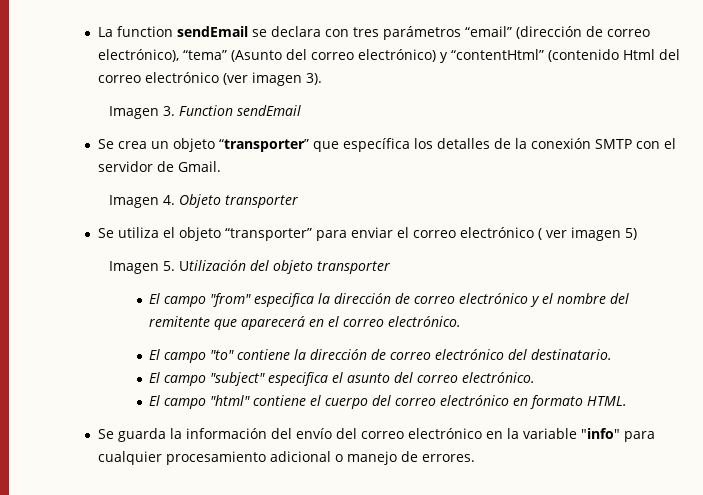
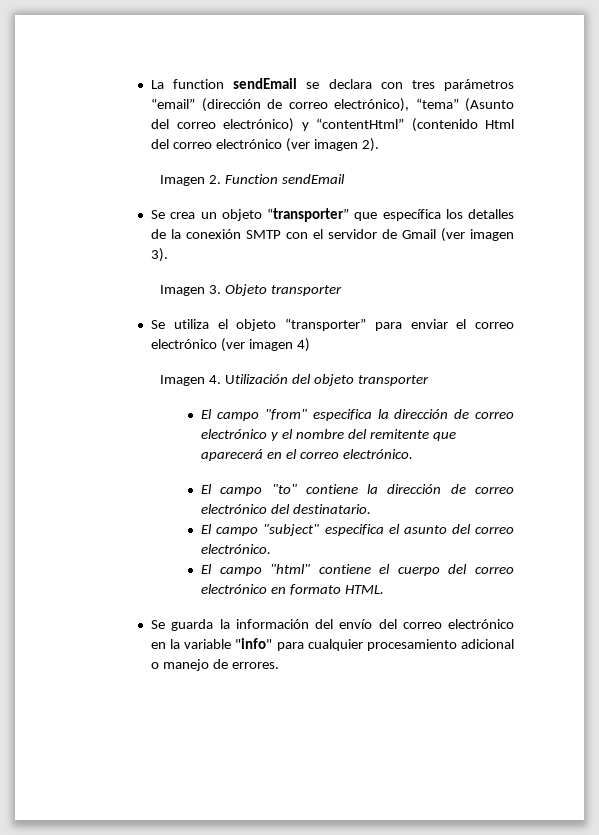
- La function sendEmail se declara con tres parámetros “email” (dirección de correo electrónico), “tema” (Asunto del correo electrónico) y “contentHtml” (contenido Html del correo electrónico (ver imagen 3).
- Imagen 3. Function sendEmail
+ La function sendEmail se declara con tres parámetros “email” (dirección de correo electrónico), “tema” (Asunto del correo electrónico) y “contentHtml” (contenido Html del correo electrónico (ver imagen 2).
+ Imagen 2. Function sendEmail
- Se crea un objeto “transporter” que específica los detalles de la conexión SMTP con el servidor de Gmail.
- Imagen 4. Objeto transporter
+ Se crea un objeto “transporter” que específica los detalles de la conexión SMTP con el servidor de Gmail (ver imagen 3).
+ Imagen 3. Objeto transporter
- Se utiliza el objeto “transporter” para enviar el correo electrónico ( ver imagen 5)
- Imagen 5. Utilización del objeto transporter
+ Se utiliza el objeto “transporter” para enviar el correo electrónico (ver imagen 4)
+ Imagen 4. Utilización del objeto transporter

